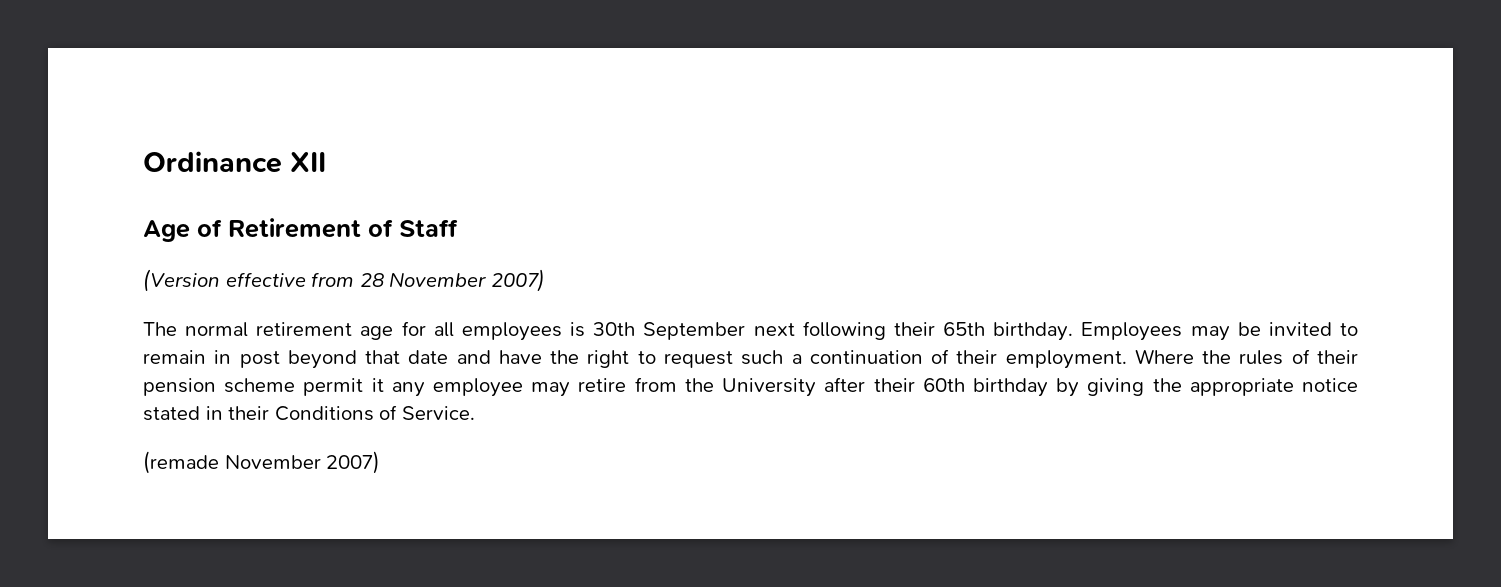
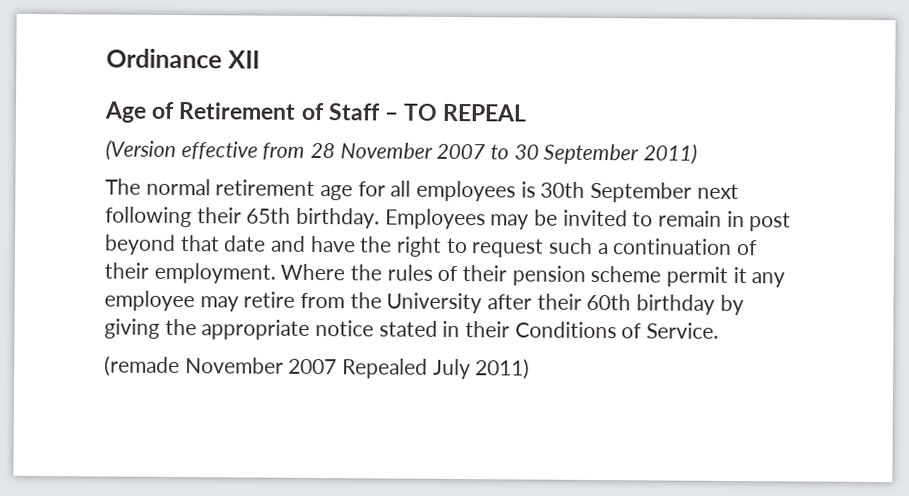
- Age of Retirement of Staff
+ Age of Retirement of Staff – TO REPEAL
- (Version effective from 28 November 2007)
+ (Version effective from 28 November 2007 to 30 September 2011)
- (remade November 2007)
+ (remade November 2007 Repealed July 2011)

